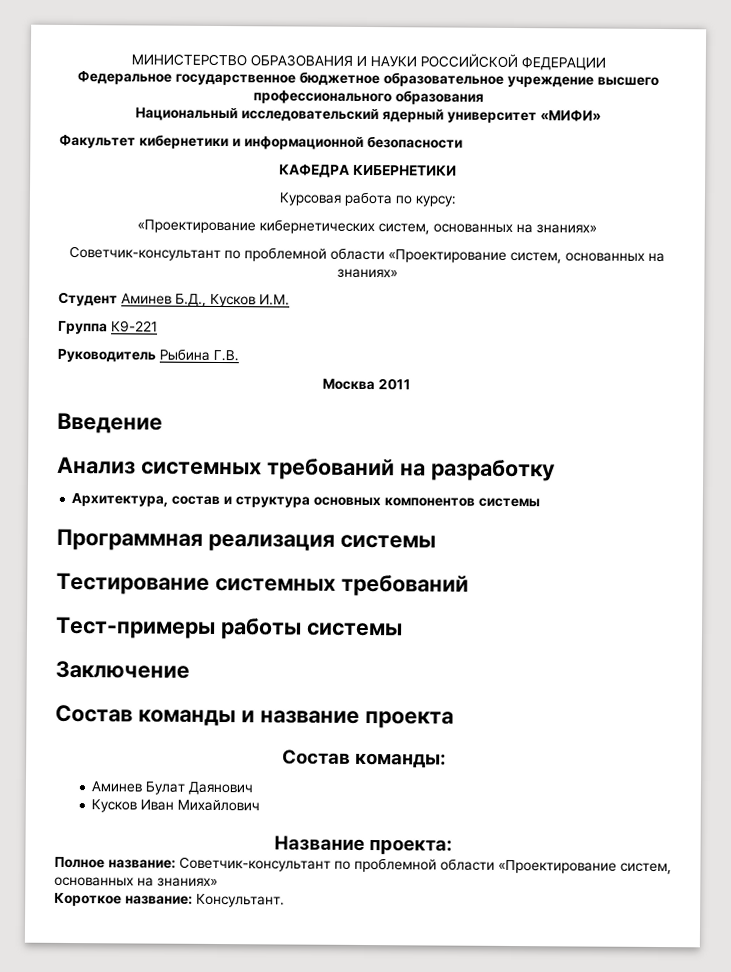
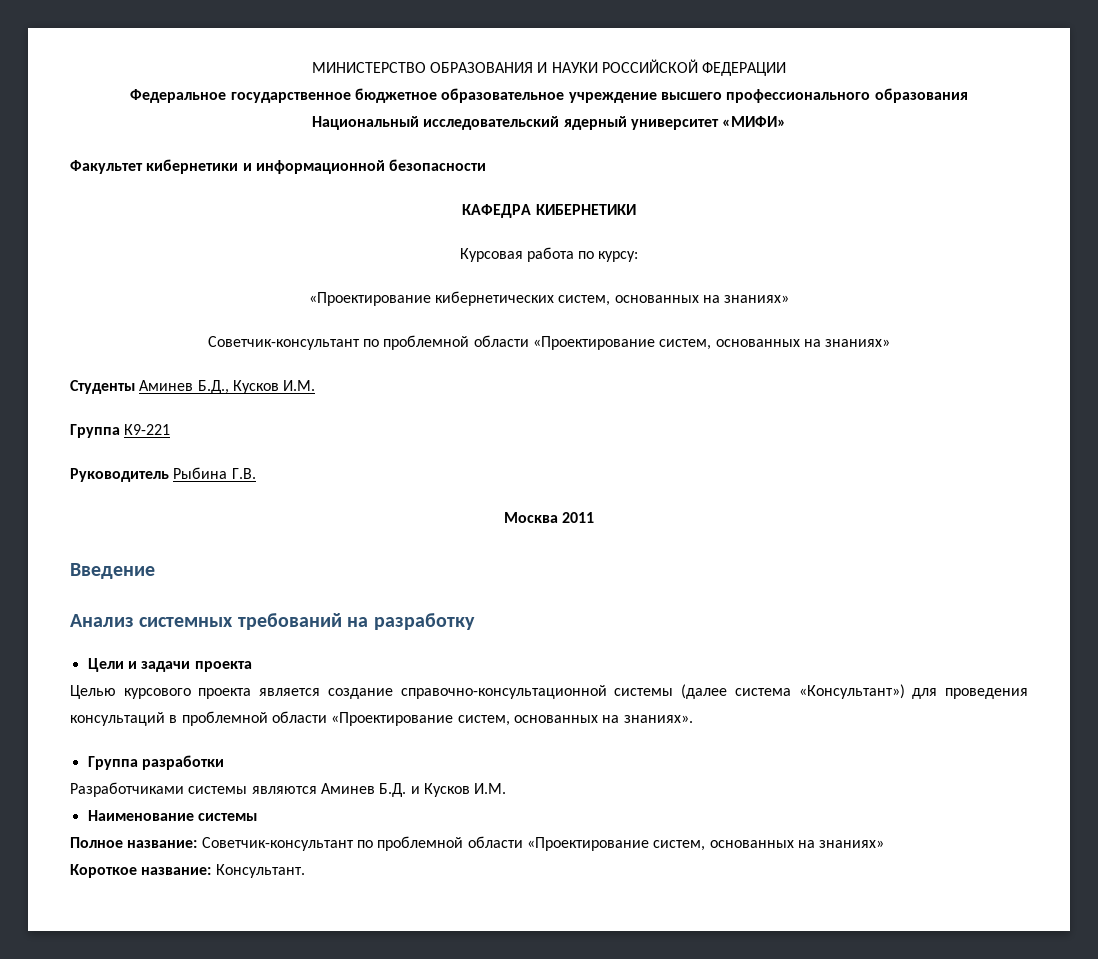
- Студент Аминев Б.Д., Кусков И.М.
+ Студенты Аминев Б.Д., Кусков И.М.
- Архитектура, состав и структура основных компонентов системы
- Программная реализация системы
- Тестирование системных требований
- Тест-примеры работы системы
- Заключение
- Состав команды и название проекта
- Состав команды:
- Аминев Булат Даянович
- Кусков Иван Михайлович
- Название проекта:
+ Цели и задачи проекта
+ Целью курсового проекта является создание справочно-консультационной системы (далее система «Консультант») для проведения консультаций в проблемной области «Проектирование систем, основанных на знаниях».
+ Группа разработки
+ Разработчиками системы являются Аминев Б.Д. и Кусков И.М.
+ Наименование системы

